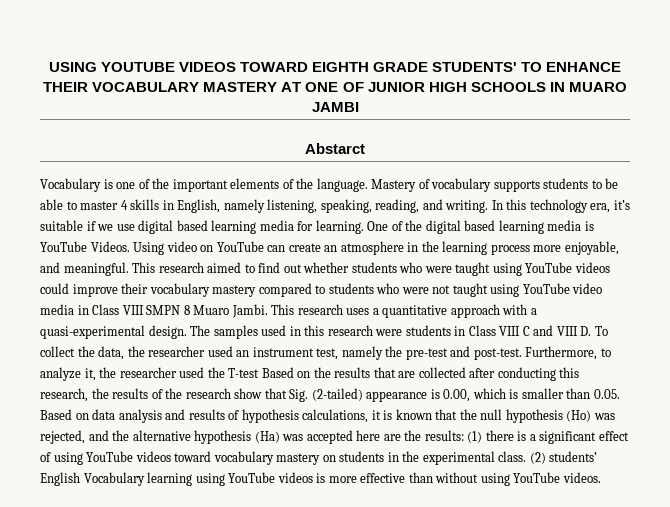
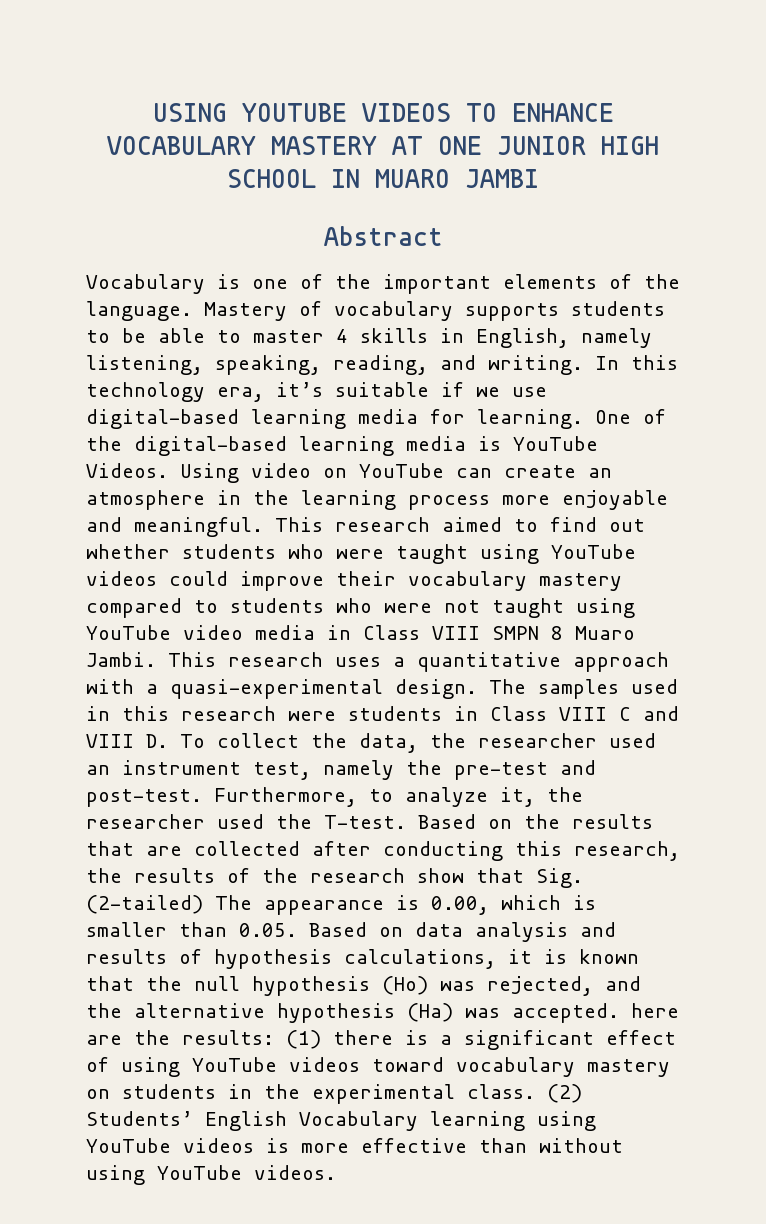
- USING YOUTUBE VIDEOS TOWARD EIGHTH GRADE STUDENTS' TO ENHANCE THEIR VOCABULARY MASTERY AT ONE OF JUNIOR HIGH SCHOOLS IN MUARO JAMBI
+ USING YOUTUBE VIDEOS TO ENHANCE VOCABULARY MASTERY AT ONE JUNIOR HIGH SCHOOL IN MUARO JAMBI
- Abstarct
+ Abstract
- In this technology era, it’s suitable if we use digital based learning media for learning.
+ In this technology era, it’s suitable if we use digital-based learning media for learning.
- One of the digital based learning media is YouTube Videos.
+ One of the digital-based learning media is YouTube Videos.
- Using video on YouTube can create an atmosphere in the learning process more enjoyable, and meaningful.
+ Using video on YouTube can create an atmosphere in the learning process more enjoyable and meaningful.
- Furthermore, to analyze it, the researcher used the T-test Based on the results that are collected after conducting this research, the results of the research show that Sig. (2-tailed) appearance is 0.00, which is smaller than 0.05. Based on data analysis and results of hypothesis calculations, it is known that the null hypothesis (Ho) was rejected, and the alternative hypothesis (Ha) was accepted here are the results:
+ Furthermore, to analyze it, the researcher used the T-test. Based on the results that are collected after conducting this research, the results of the research show that Sig. (2-tailed) The appearance is 0.00, which is smaller than 0.05. Based on data analysis and results of hypothesis calculations, it is known that the null hypothesis (Ho) was rejected, and the alternative hypothesis (Ha) was accepted. here are the results:
- (2) students’ English Vocabulary learning using YouTube videos is more effective than without using YouTube videos.
+ (2) Students’ English Vocabulary learning using YouTube videos is more effective than without using YouTube videos.

